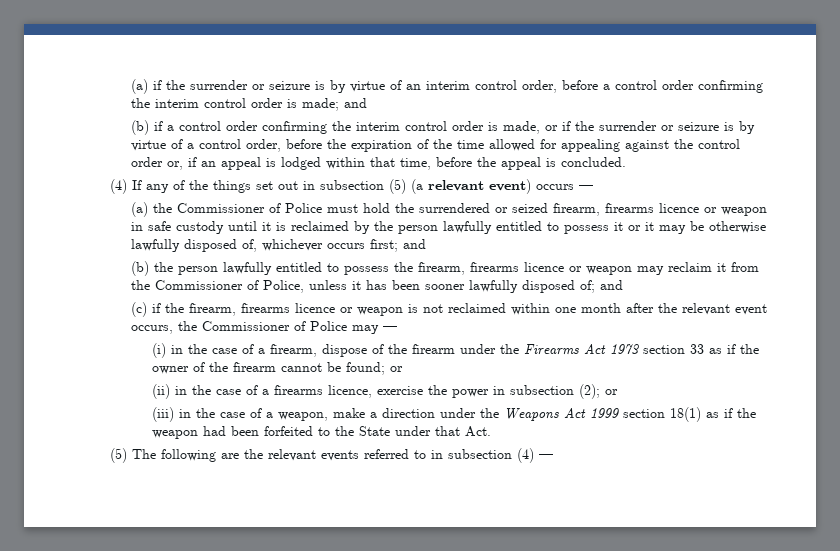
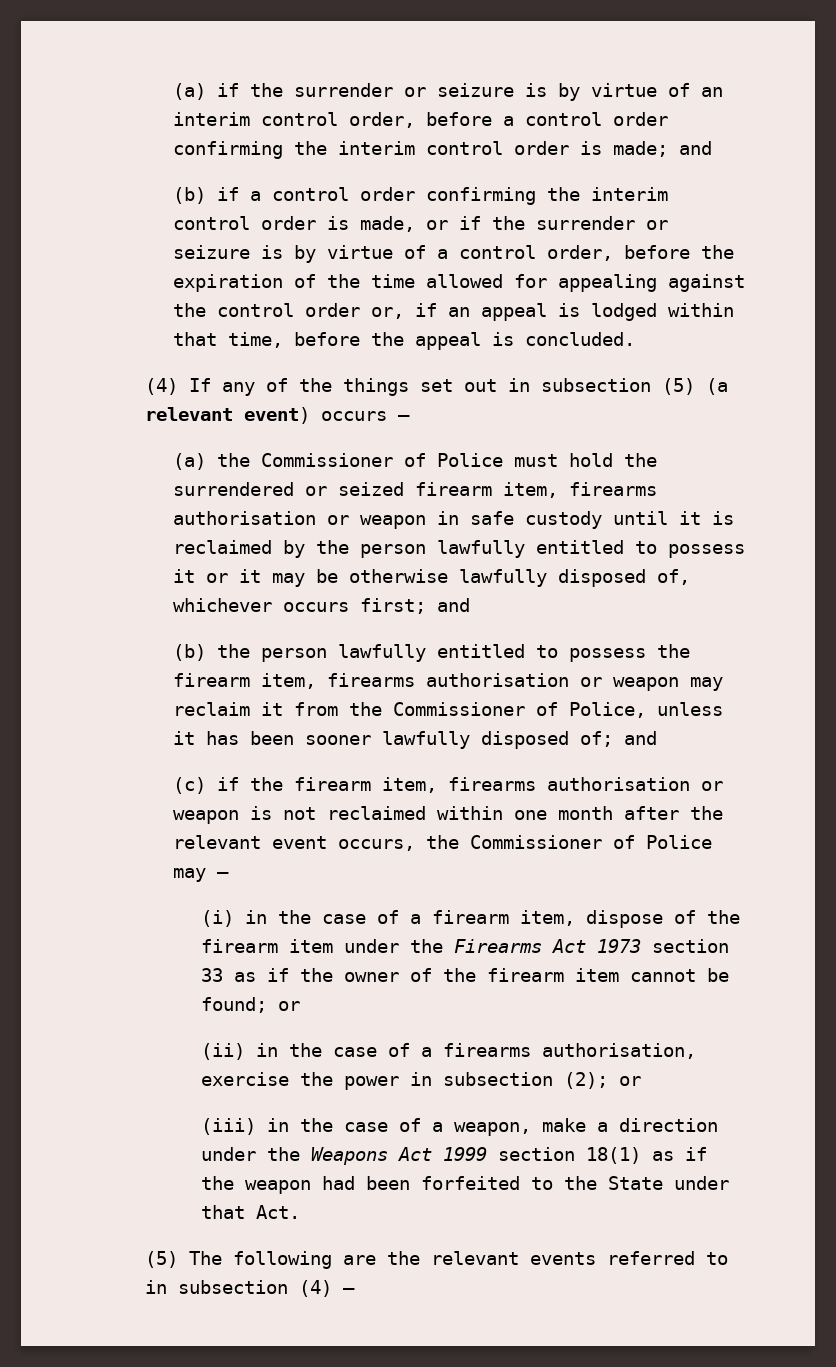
- (a) the Commissioner of Police must hold the surrendered or seized firearm, firearms licence or weapon in safe custody until it is reclaimed by the person lawfully entitled to possess it or it may be otherwise lawfully disposed of, whichever occurs first; and
+ (a) the Commissioner of Police must hold the surrendered or seized firearm item, firearms authorisation or weapon in safe custody until it is reclaimed by the person lawfully entitled to possess it or it may be otherwise lawfully disposed of, whichever occurs first; and
- (b) the person lawfully entitled to possess the firearm, firearms licence or weapon may reclaim it from the Commissioner of Police, unless it has been sooner lawfully disposed of; and
+ (b) the person lawfully entitled to possess the firearm item, firearms authorisation or weapon may reclaim it from the Commissioner of Police, unless it has been sooner lawfully disposed of; and
- (c) if the firearm, firearms licence or weapon is not reclaimed within one month after the relevant event occurs, the Commissioner of Police may —
+ (c) if the firearm item, firearms authorisation or weapon is not reclaimed within one month after the relevant event occurs, the Commissioner of Police may —
- (i) in the case of a firearm, dispose of the firearm under the Firearms Act 1973 section 33 as if the owner of the firearm cannot be found; or
+ (i) in the case of a firearm item, dispose of the firearm item under the Firearms Act 1973 section 33 as if the owner of the firearm item cannot be found; or
- (ii) in the case of a firearms licence, exercise the power in subsection (2); or
+ (ii) in the case of a firearms authorisation, exercise the power in subsection (2); or

